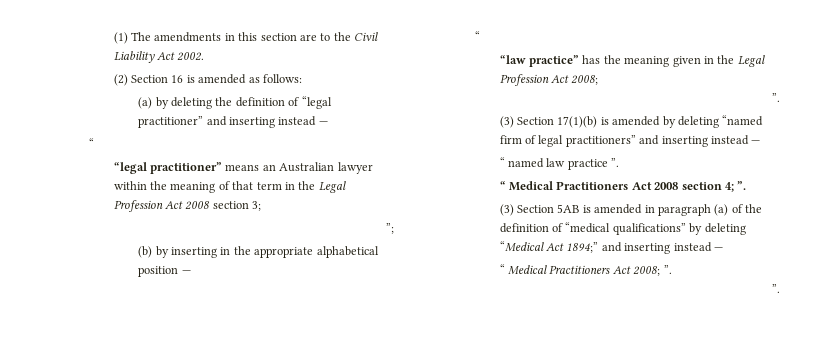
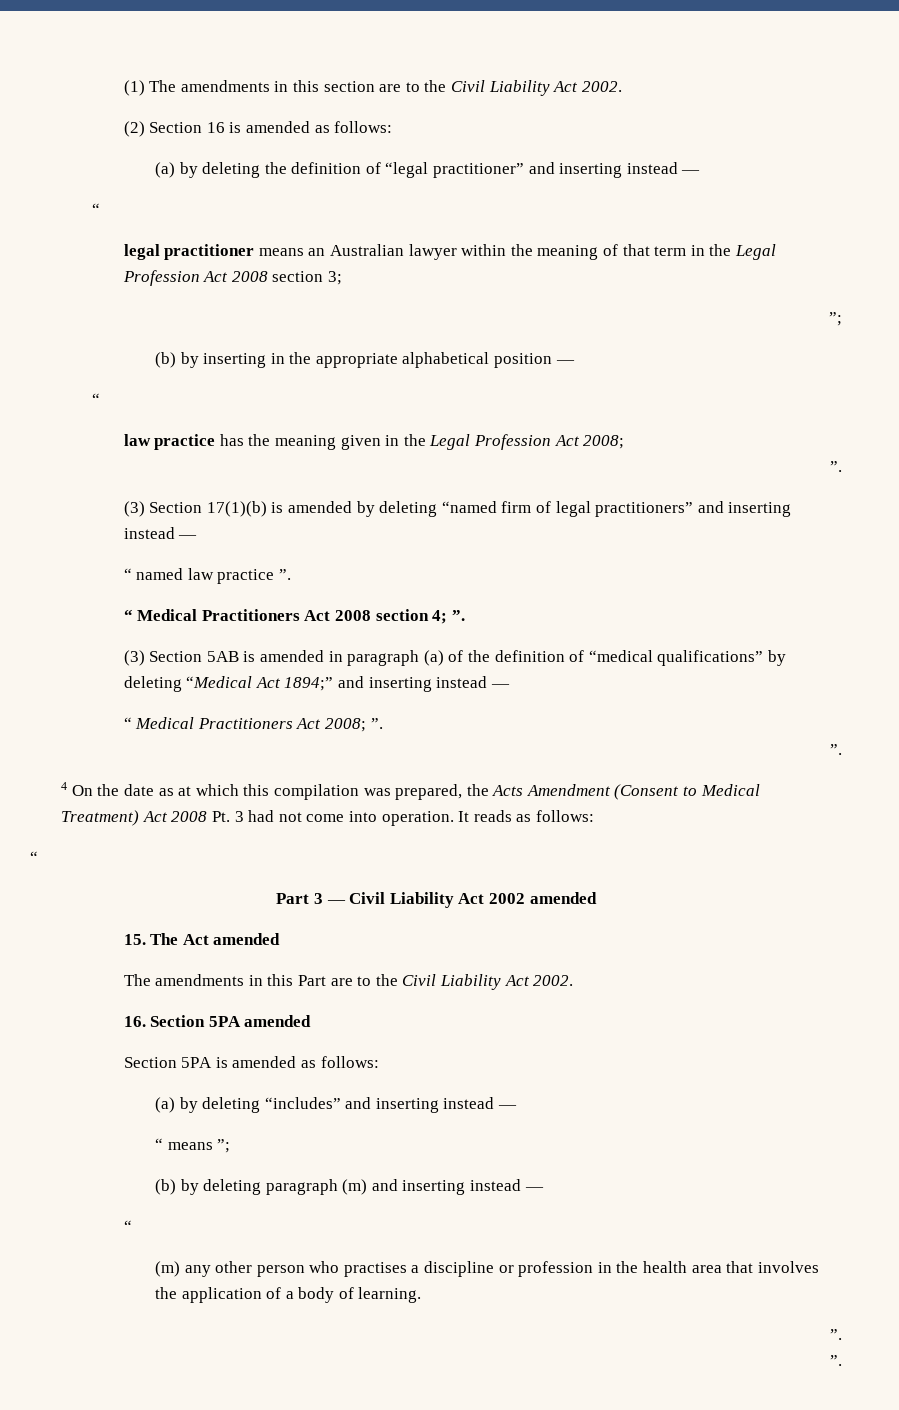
- “legal practitioner” means an Australian lawyer within the meaning of that term in the Legal Profession Act 2008 section 3;
+ legal practitioner means an Australian lawyer within the meaning of that term in the Legal Profession Act 2008 section 3;
- “law practice” has the meaning given in the Legal Profession Act 2008;
+ law practice has the meaning given in the Legal Profession Act 2008;
+ 4 On the date as at which this compilation was prepared, the Acts Amendment (Consent to Medical Treatment) Act 2008 Pt. 3 had not come into operation. It reads as follows:
+ “
+ Part 3 — Civil Liability Act 2002 amended
+ 15. The Act amended
+ The amendments in this Part are to the Civil Liability Act 2002.
+ 16. Section 5PA amended
+ Section 5PA is amended as follows:
+ (a) by deleting “includes” and inserting instead —
+ “ means ”;
+ (b) by deleting paragraph (m) and inserting instead —
+ “
+ (m) any other person who practises a discipline or profession in the health area that involves the application of a body of learning.
+ ”.
+ ”.

